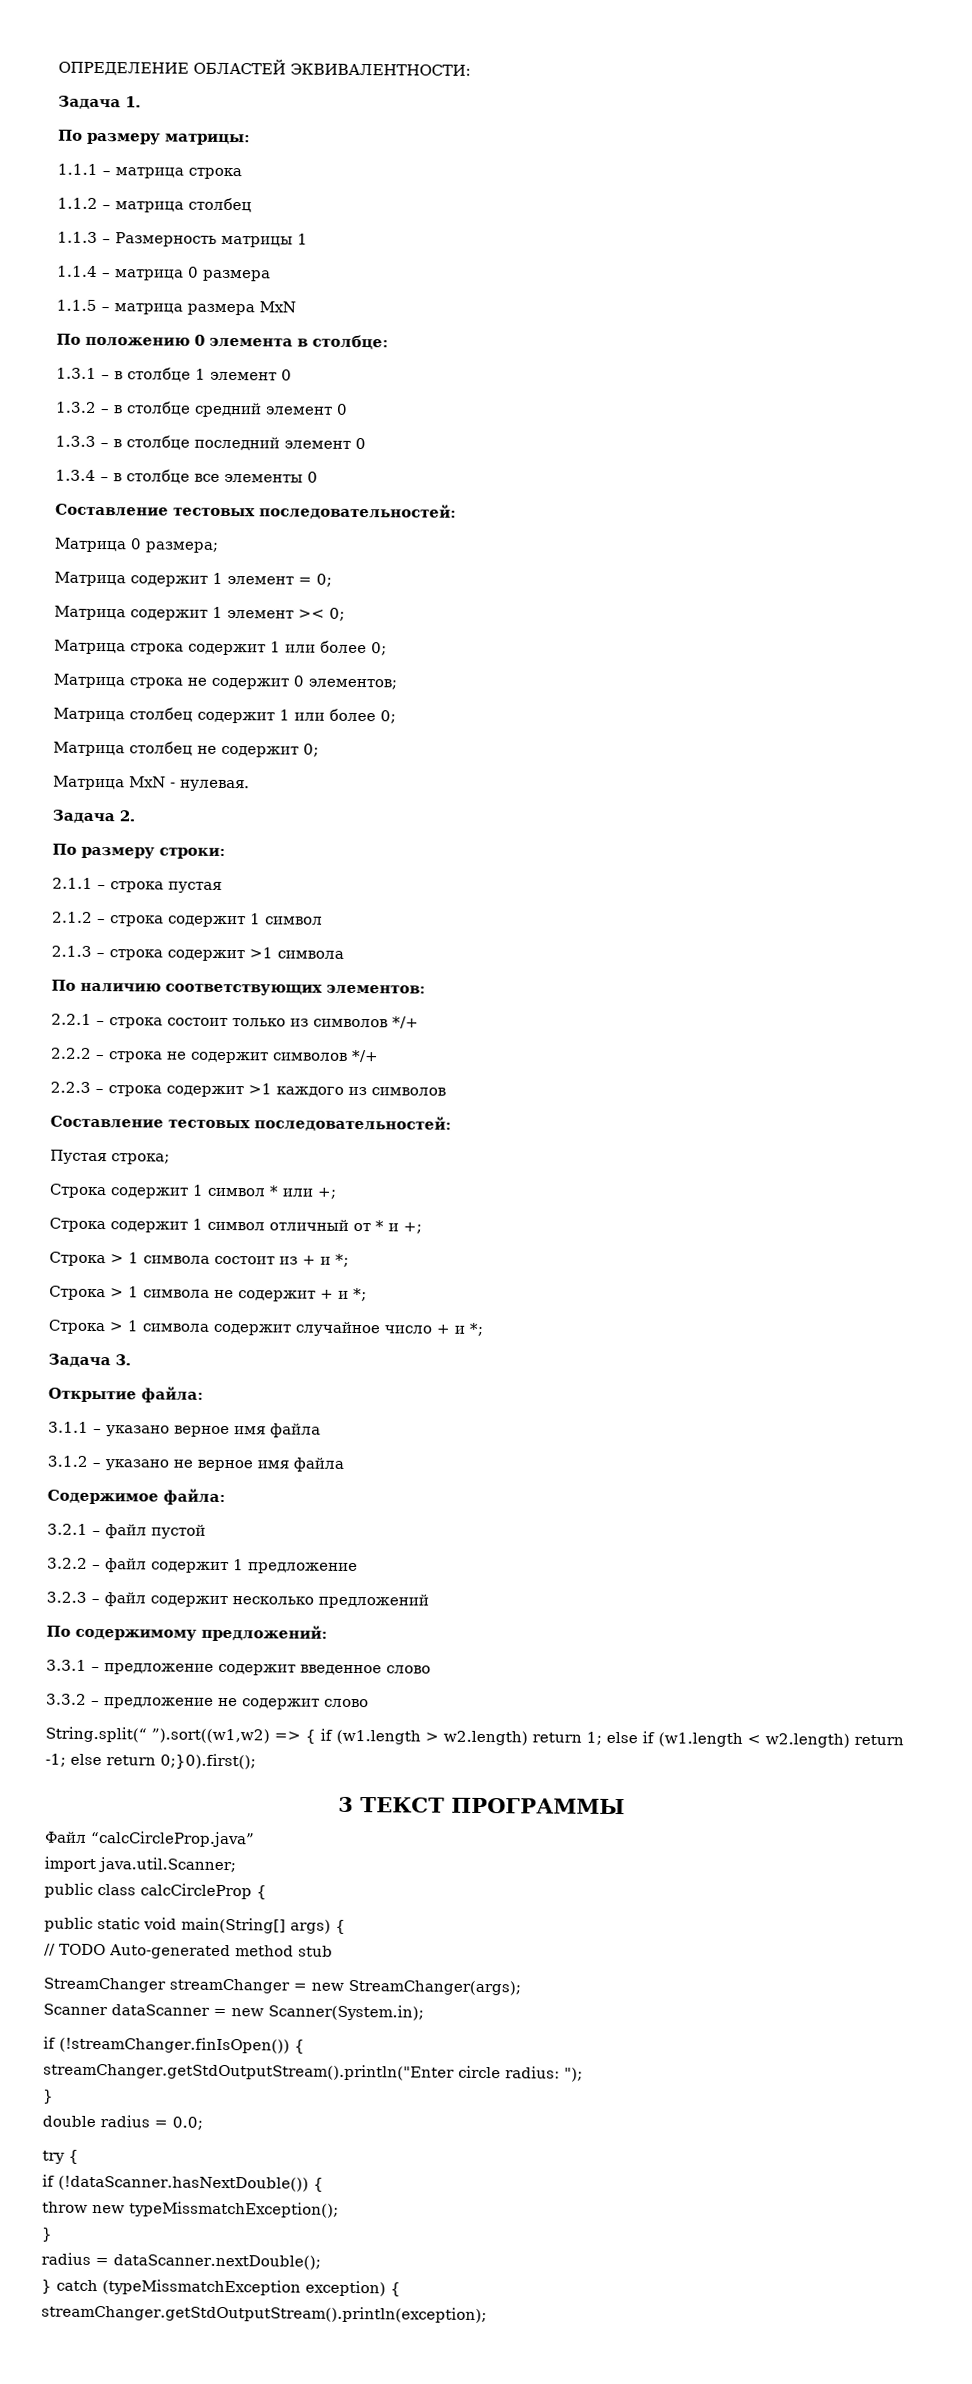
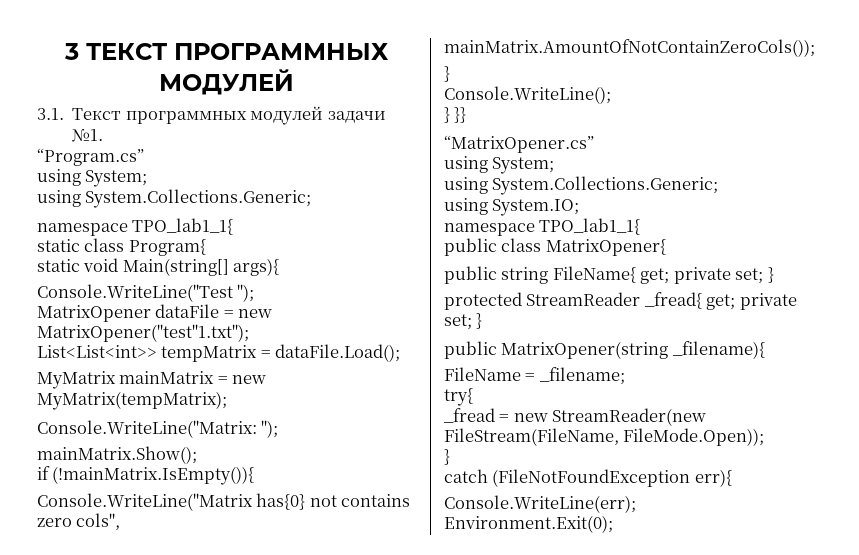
- ОПРЕДЕЛЕНИЕ ОБЛАСТЕЙ ЭКВИВАЛЕНТНОСТИ:
- Задача 1.
- По размеру матрицы:
- 1.1.1 – матрица строка
- 1.1.2 – матрица столбец
- 1.1.3 – Размерность матрицы 1
- 1.1.4 – матрица 0 размера
- 1.1.5 – матрица размера MxN
- По положению 0 элемента в столбце:
- 1.3.1 – в столбце 1 элемент 0
- 1.3.2 – в столбце средний элемент 0
- 1.3.3 – в столбце последний элемент 0
- 1.3.4 – в столбце все элементы 0
- Составление тестовых последовательностей:
- Матрица 0 размера;
- Матрица содержит 1 элемент = 0;
- Матрица содержит 1 элемент >< 0;
- Матрица строка содержит 1 или более 0;
- Матрица строка не содержит 0 элементов;
- Матрица столбец содержит 1 или более 0;
- Матрица столбец не содержит 0;
- Матрица MxN - нулевая.
- Задача 2.
- По размеру строки:
- 2.1.1 – строка пустая
- 2.1.2 – строка содержит 1 символ
- 2.1.3 – строка содержит >1 символа
- По наличию соответствующих элементов:
- 2.2.1 – строка состоит только из символов */+
- 2.2.2 – строка не содержит символов */+
- 2.2.3 – строка содержит >1 каждого из символов
- Составление тестовых последовательностей:
- Пустая строка;
- Строка содержит 1 символ * или +;
- Строка содержит 1 символ отличный от * и +;
- Строка > 1 символа состоит из + и *;
- Строка > 1 символа не содержит + и *;
- Строка > 1 символа содержит случайное число + и *;
- Задача 3.
- Открытие файла:
- 3.1.1 – указано верное имя файла
- 3.1.2 – указано не верное имя файла
- Содержимое файла:
- 3.2.1 – файл пустой
- 3.2.2 – файл содержит 1 предложение
- 3.2.3 – файл содержит несколько предложений
- По содержимому предложений:
- 3.3.1 – предложение содержит введенное слово
- 3.3.2 – предложение не содержит слово
- String.split(“ ”).sort((w1,w2) => { if (w1.length > w2.length) return 1; else if (w1.length < w2.length) return -1; else return 0;}0).first();
- 3 ТЕКСТ ПРОГРАММЫ
- Файл “calcCircleProp.java”
- import java.util.Scanner;
+ 3 ТЕКСТ ПРОГРАММНЫХ МОДУЛЕЙ
+ 3.1. Текст программных модулей задачи №1.
+ “Program.cs”
+ using System;
+ using System.Collections.Generic;
+ namespace TPO_lab1_1{
+ static class Program{
+ static void Main(string[] args){
+ Console.WriteLine("Test ");
+ MatrixOpener dataFile = new MatrixOpener("test"1.txt");
+ List<List<int>> tempMatrix = dataFile.Load();
+ MyMatrix mainMatrix = new MyMatrix(tempMatrix);
+ Console.WriteLine("Matrix: ");
+ mainMatrix.Show();
+ if (!mainMatrix.IsEmpty()){
+ Console.WriteLine("Matrix has{0} not contains zero cols", mainMatrix.AmountOfNotContainZeroCols());
+ }
+ Console.WriteLine();
+ } }}
+ “MatrixOpener.cs”
+ using System;
+ using System.Collections.Generic;
+ using System.IO;
+ namespace TPO_lab1_1{
- public class calcCircleProp {
- public static void main(String[] args) {
- // TODO Auto-generated method stub
- StreamChanger streamChanger = new StreamChanger(args);
- Scanner dataScanner = new Scanner(System.in);
- if (!streamChanger.finIsOpen()) {
- streamChanger.getStdOutputStream().println("Enter circle radius: ");
+ public class MatrixOpener{
+ public string FileName{ get; private set; }
+ protected StreamReader _fread{ get; private set; }
+ public MatrixOpener(string _filename){
+ FileName = _filename;
+ try{
+ _fread = new StreamReader(new FileStream(FileName, FileMode.Open));
  }
- double radius = 0.0;
- try {
- if (!dataScanner.hasNextDouble()) {
- throw new typeMissmatchException();
- }
- radius = dataScanner.nextDouble();
- } catch (typeMissmatchException exception) {
- streamChanger.getStdOutputStream().println(exception);
+ catch (FileNotFoundException err){
+ Console.WriteLine(err);
+ Environment.Exit(0);

